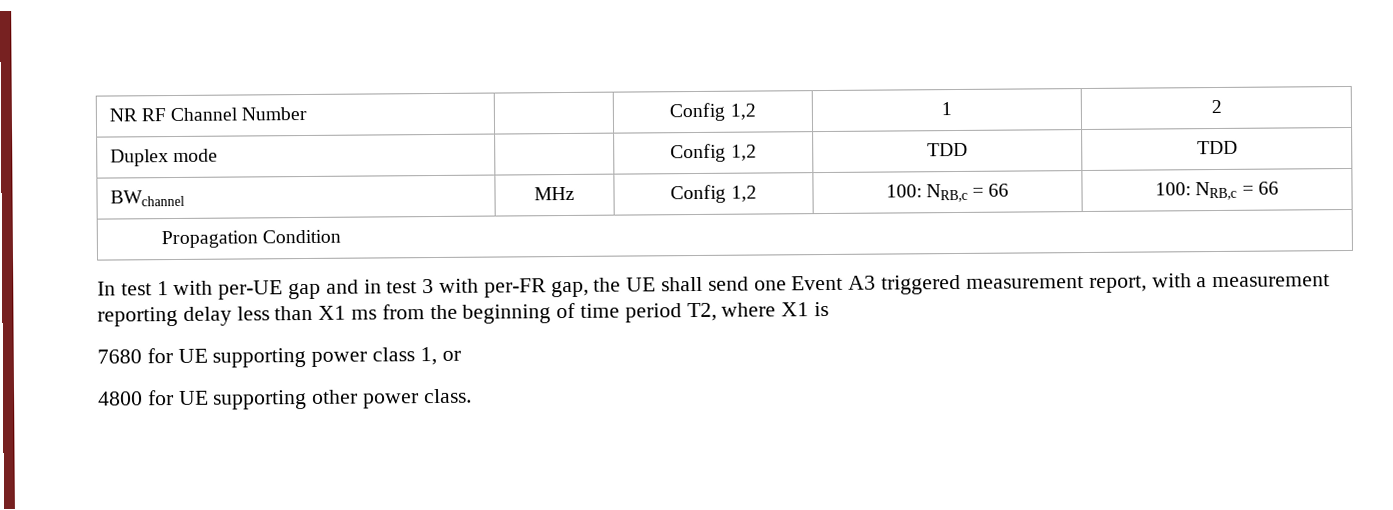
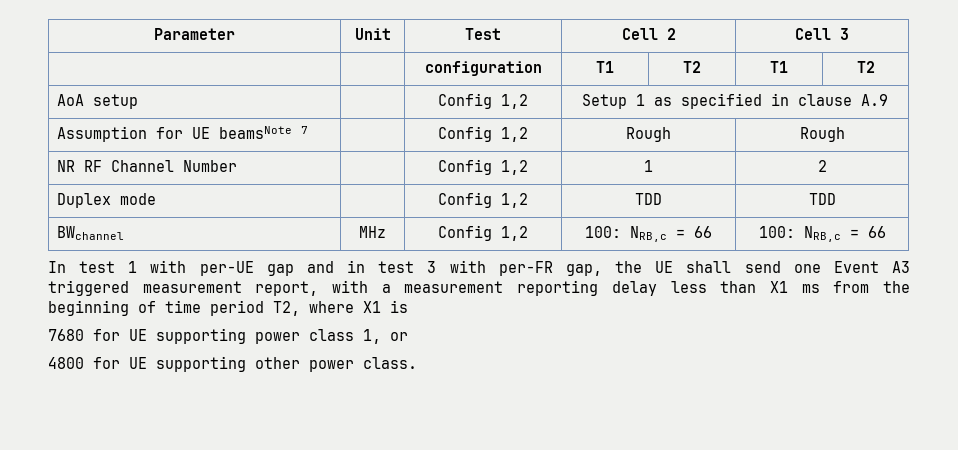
+ Parameter | Unit | Test | Cell 2 | Cell 3
+ | | configuration | T1 | T2 | T1 | T2
+ AoA setup | | Config 1,2 | Setup 1 as specified in clause A.9
+ Assumption for UE beamsNote 7 | | Config 1,2 | Rough | Rough
- Propagation Condition

